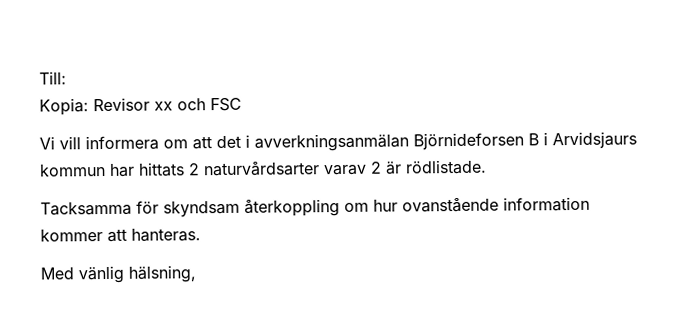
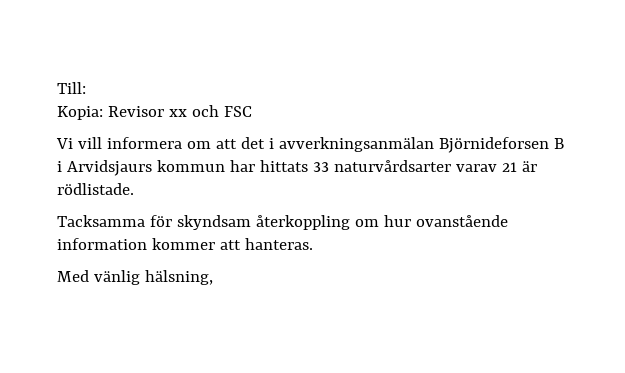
- Vi vill informera om att det i avverkningsanmälan Björnideforsen B i Arvidsjaurs kommun har hittats 2 naturvårdsarter varav 2 är rödlistade.
+ Vi vill informera om att det i avverkningsanmälan Björnideforsen B i Arvidsjaurs kommun har hittats 33 naturvårdsarter varav 21 är rödlistade.

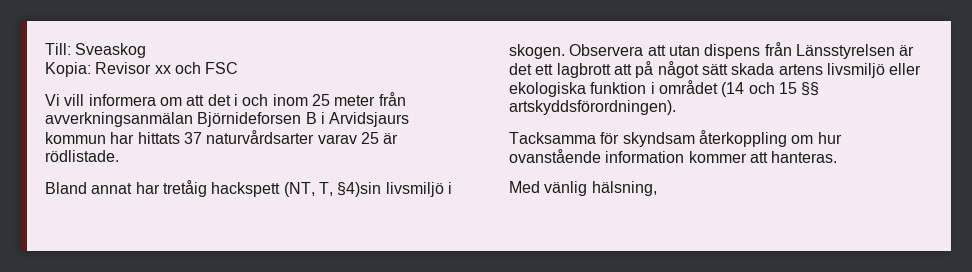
- Till:
+ Till: Sveaskog
- Vi vill informera om att det i avverkningsanmälan Björnideforsen B i Arvidsjaurs kommun har hittats 33 naturvårdsarter varav 21 är rödlistade.
+ Vi vill informera om att det i och inom 25 meter från avverkningsanmälan Björnideforsen B i Arvidsjaurs kommun har hittats 37 naturvårdsarter varav 25 är rödlistade.
+ Bland annat har tretåig hackspett (NT, T, §4)sin livsmiljö i skogen. Observera att utan dispens från Länsstyrelsen är det ett lagbrott att på något sätt skada artens livsmiljö eller ekologiska funktion i området (14 och 15 §§ artskyddsförordningen).

